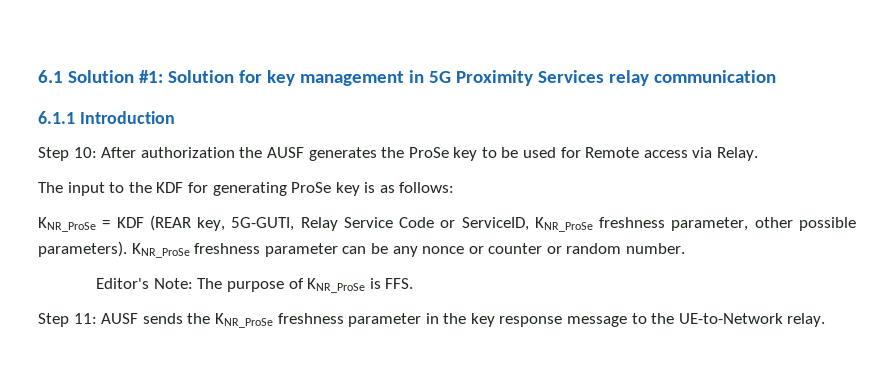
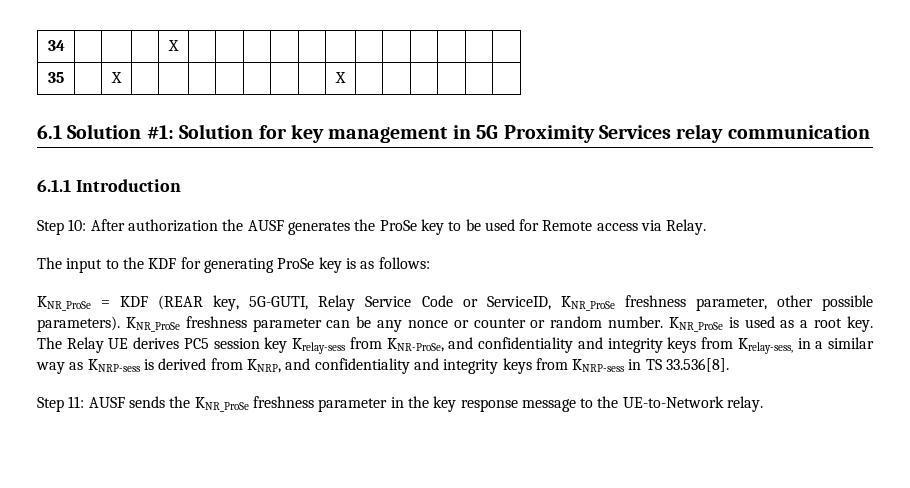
+ 34 | | | | X | | | | | | | | | | | |
+ 35 | | X | | | | | | | | X | | | | | |
- KNR_ProSe freshness parameter can be any nonce or counter or random number.
- Editor's Note: The purpose of KNR_ProSe is FFS.
+ KNR_ProSe freshness parameter can be any nonce or counter or random number. KNR_ProSe is used as a root key. The Relay UE derives PC5 session key Krelay-sess from KNR-ProSe, and confidentiality and integrity keys from Krelay-sess, in a similar way as KNRP-sess is derived from KNRP, and confidentiality and integrity keys from KNRP-sess in TS 33.536[8].

